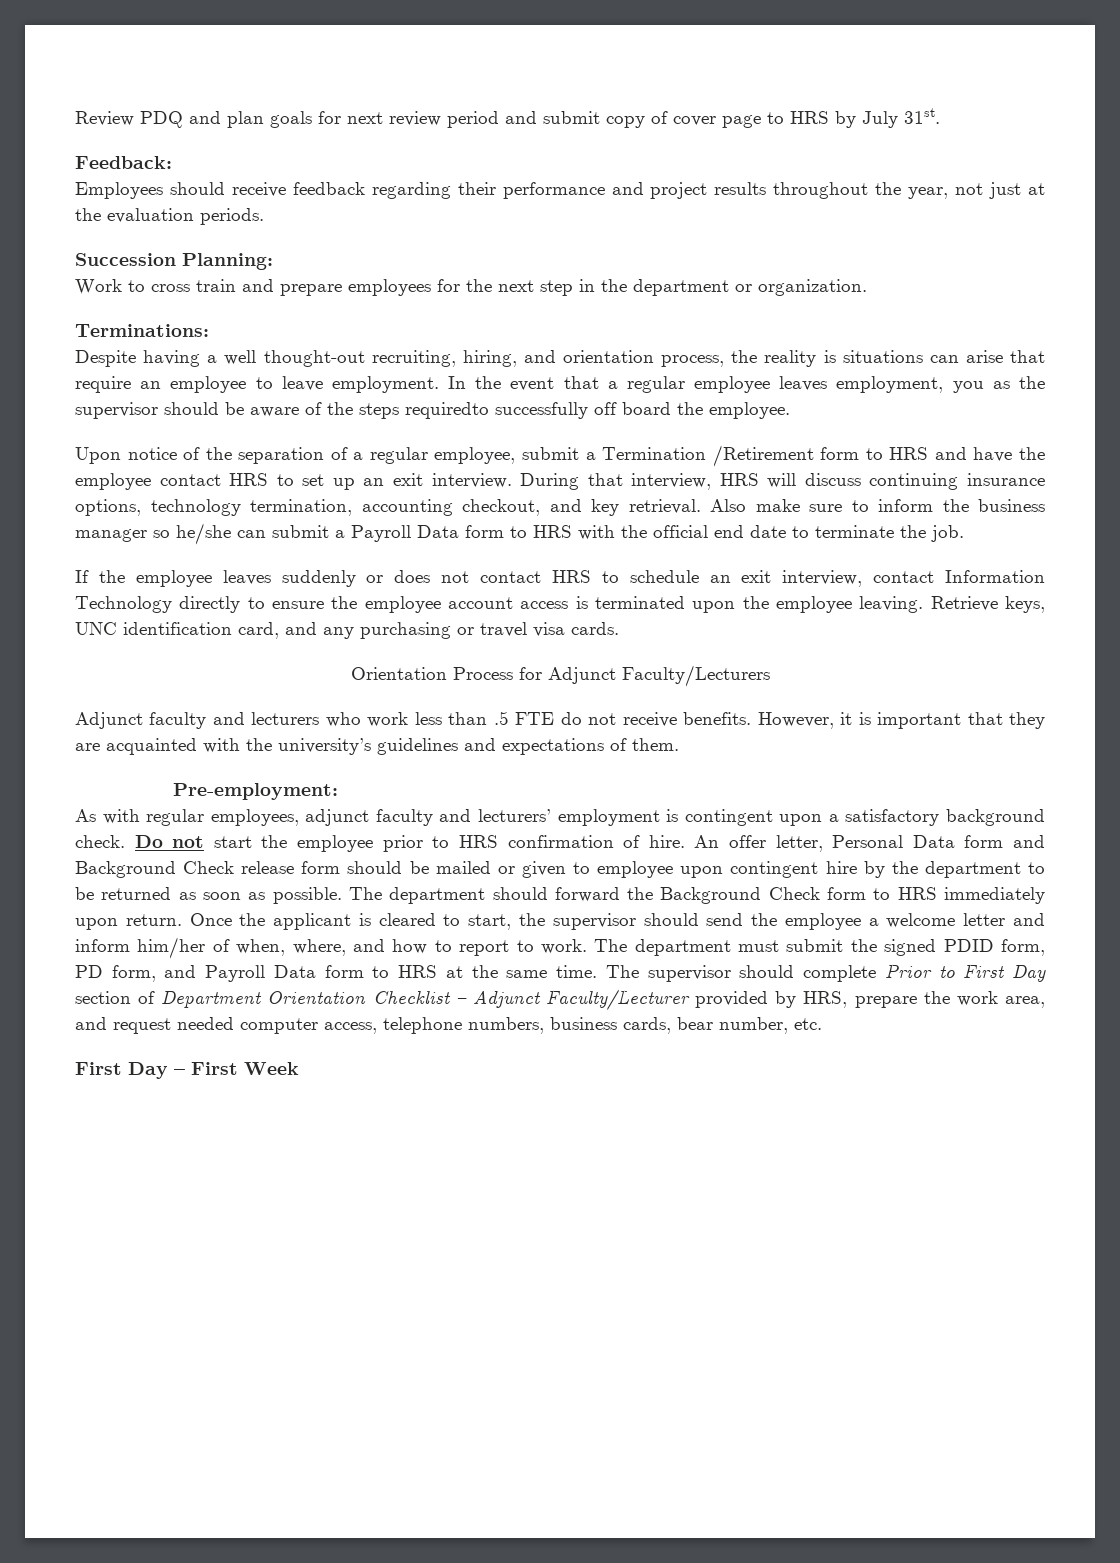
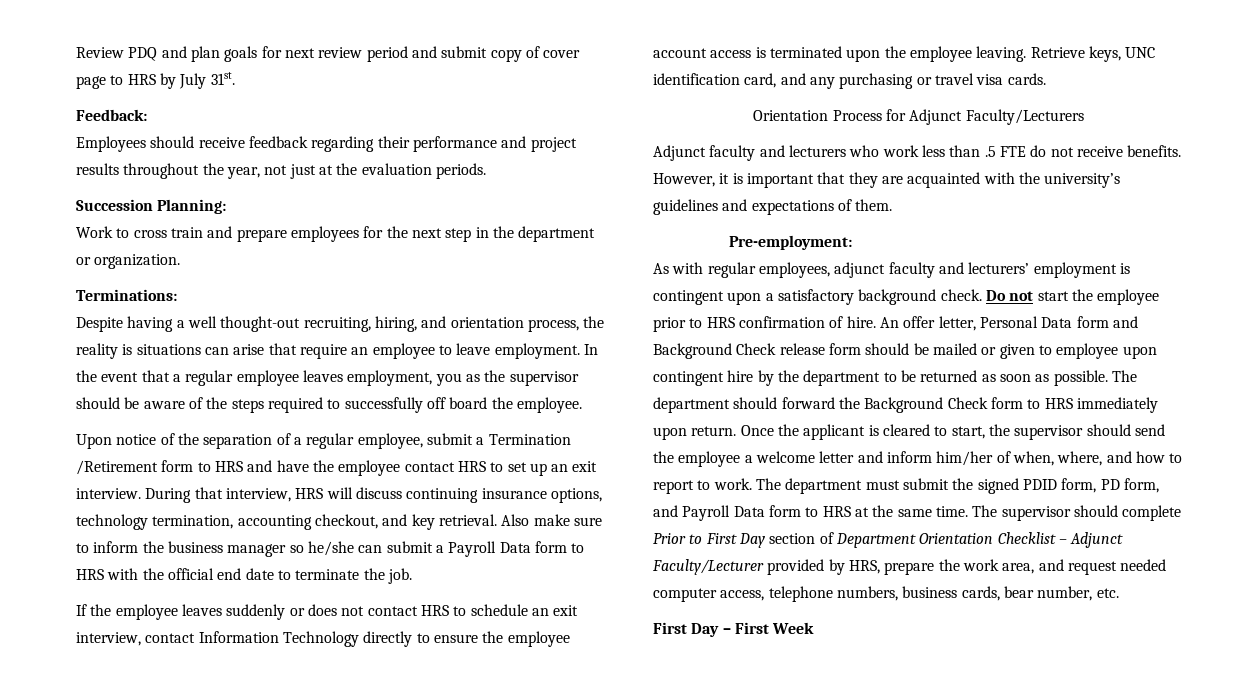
- In the event that a regular employee leaves employment, you as the supervisor should be aware of the steps requiredto successfully off board the employee.
+ In the event that a regular employee leaves employment, you as the supervisor should be aware of the steps required to successfully off board the employee.

